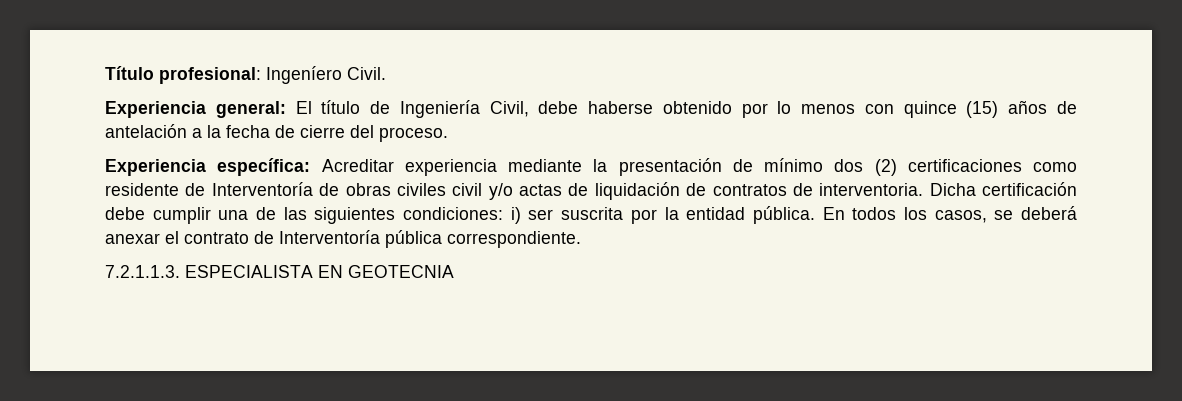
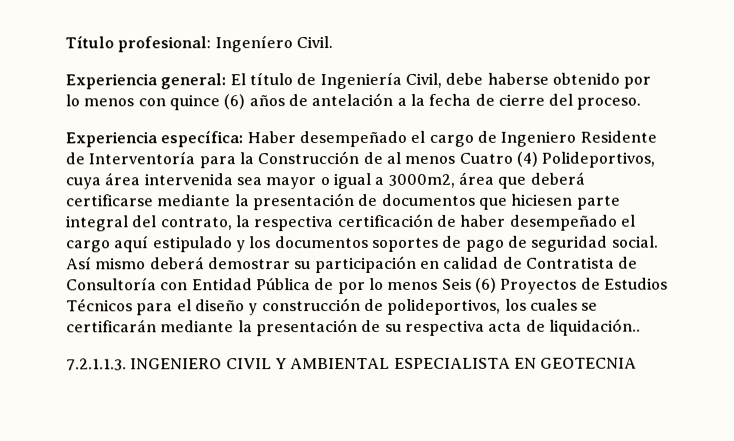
- Experiencia general: El título de Ingeniería Civil, debe haberse obtenido por lo menos con quince (15) años de antelación a la fecha de cierre del proceso.
+ Experiencia general: El título de Ingeniería Civil, debe haberse obtenido por lo menos con quince (6) años de antelación a la fecha de cierre del proceso.
- Experiencia específica: Acreditar experiencia mediante la presentación de mínimo dos (2) certificaciones como residente de Interventoría de obras civiles civil y/o actas de liquidación de contratos de interventoria. Dicha certificación debe cumplir una de las siguientes condiciones: i) ser suscrita por la entidad pública. En todos los casos, se deberá anexar el contrato de Interventoría pública correspondiente.
- 7.2.1.1.3. ESPECIALISTA EN GEOTECNIA
+ Experiencia específica: Haber desempeñado el cargo de Ingeniero Residente de Interventoría para la Construcción de al menos Cuatro (4) Polideportivos, cuya área intervenida sea mayor o igual a 3000m2, área que deberá certificarse mediante la presentación de documentos que hiciesen parte integral del contrato, la respectiva certificación de haber desempeñado el cargo aquí estipulado y los documentos soportes de pago de seguridad social. Así mismo deberá demostrar su participación en calidad de Contratista de Consultoría con Entidad Pública de por lo menos Seis (6) Proyectos de Estudios Técnicos para el diseño y construcción de polideportivos, los cuales se certificarán mediante la presentación de su respectiva acta de liquidación..
+ 7.2.1.1.3. INGENIERO CIVIL Y AMBIENTAL ESPECIALISTA EN GEOTECNIA

